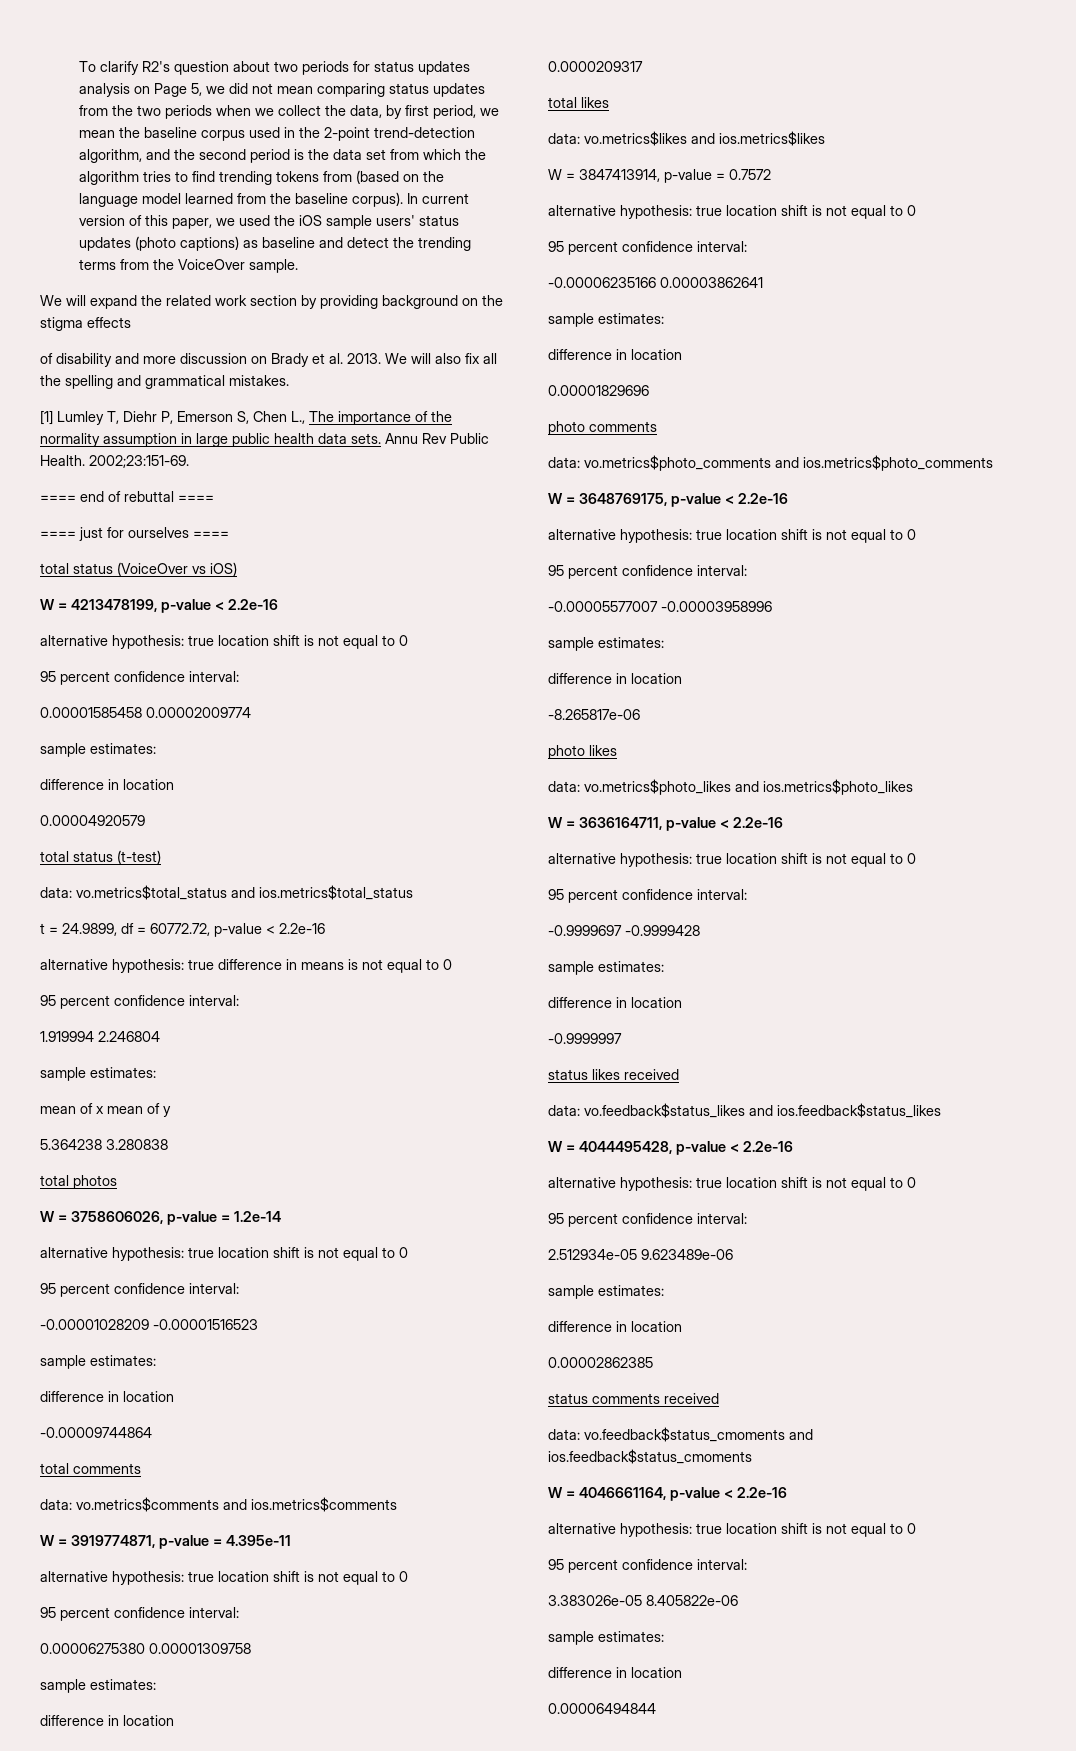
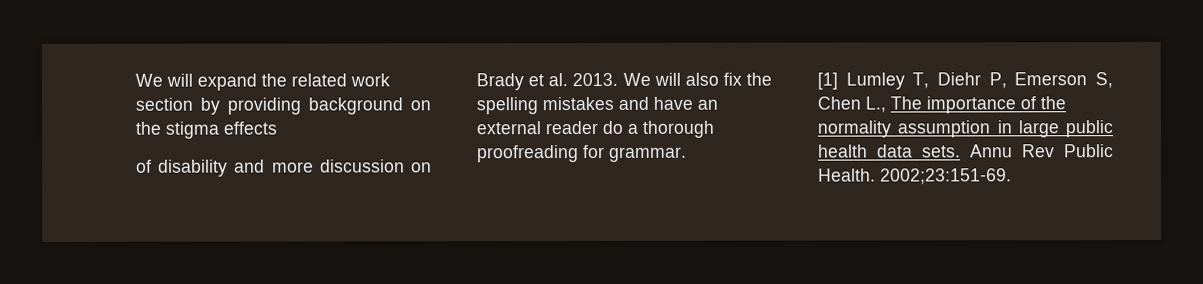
- To clarify R2's question about two periods for status updates analysis on Page 5, we did not mean comparing status updates from the two periods when we collect the data, by first period, we mean the baseline corpus used in the 2-point trend-detection algorithm, and the second period is the data set from which the algorithm tries to find trending tokens from (based on the language model learned from the baseline corpus). In current version of this paper, we used the iOS sample users' status updates (photo captions) as baseline and detect the trending terms from the VoiceOver sample.
- We will also fix all the spelling and grammatical mistakes.
+ We will also fix the spelling mistakes and have an external reader do a thorough proofreading for grammar.
- ==== end of rebuttal ====
- ==== just for ourselves ====
- total status (VoiceOver vs iOS)
- W = 4213478199, p-value < 2.2e-16
- alternative hypothesis: true location shift is not equal to 0
- 95 percent confidence interval:
- 0.00001585458 0.00002009774
- sample estimates:
- difference in location
- 0.00004920579
- total status (t-test)
- data: vo.metrics$total_status and ios.metrics$total_status
- t = 24.9899, df = 60772.72, p-value < 2.2e-16
- alternative hypothesis: true difference in means is not equal to 0
- 95 percent confidence interval:
- 1.919994 2.246804
- sample estimates:
- mean of x mean of y
- 5.364238 3.280838
- total photos
- W = 3758606026, p-value = 1.2e-14
- alternative hypothesis: true location shift is not equal to 0
- 95 percent confidence interval:
- -0.00001028209 -0.00001516523
- sample estimates:
- difference in location
- -0.00009744864
- total comments
- data: vo.metrics$comments and ios.metrics$comments
- W = 3919774871, p-value = 4.395e-11
- alternative hypothesis: true location shift is not equal to 0
- 95 percent confidence interval:
- 0.00006275380 0.00001309758
- sample estimates:
- difference in location
- 0.0000209317
- total likes
- data: vo.metrics$likes and ios.metrics$likes
- W = 3847413914, p-value = 0.7572
- alternative hypothesis: true location shift is not equal to 0
- 95 percent confidence interval:
- -0.00006235166 0.00003862641
- sample estimates:
- difference in location
- 0.00001829696
- photo comments
- data: vo.metrics$photo_comments and ios.metrics$photo_comments
- W = 3648769175, p-value < 2.2e-16
- alternative hypothesis: true location shift is not equal to 0
- 95 percent confidence interval:
- -0.00005577007 -0.00003958996
- sample estimates:
- difference in location
- -8.265817e-06
- photo likes
- data: vo.metrics$photo_likes and ios.metrics$photo_likes
- W = 3636164711, p-value < 2.2e-16
- alternative hypothesis: true location shift is not equal to 0
- 95 percent confidence interval:
- -0.9999697 -0.9999428
- sample estimates:
- difference in location
- -0.9999997
- status likes received
- data: vo.feedback$status_likes and ios.feedback$status_likes
- W = 4044495428, p-value < 2.2e-16
- alternative hypothesis: true location shift is not equal to 0
- 95 percent confidence interval:
- 2.512934e-05 9.623489e-06
- sample estimates:
- difference in location
- 0.00002862385
- status comments received
- data: vo.feedback$status_cmoments and ios.feedback$status_cmoments
- W = 4046661164, p-value < 2.2e-16
- alternative hypothesis: true location shift is not equal to 0
- 95 percent confidence interval:
- 3.383026e-05 8.405822e-06
- sample estimates:
- difference in location
- 0.00006494844

